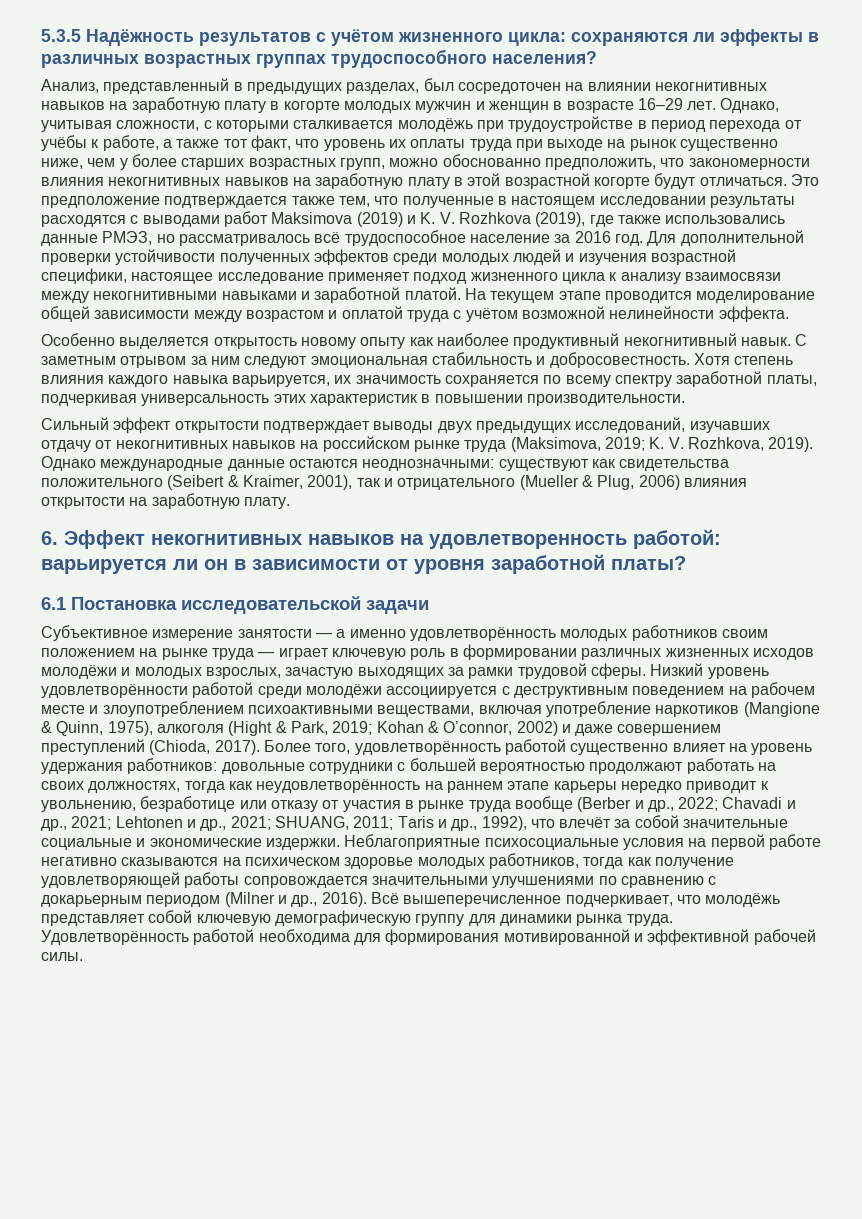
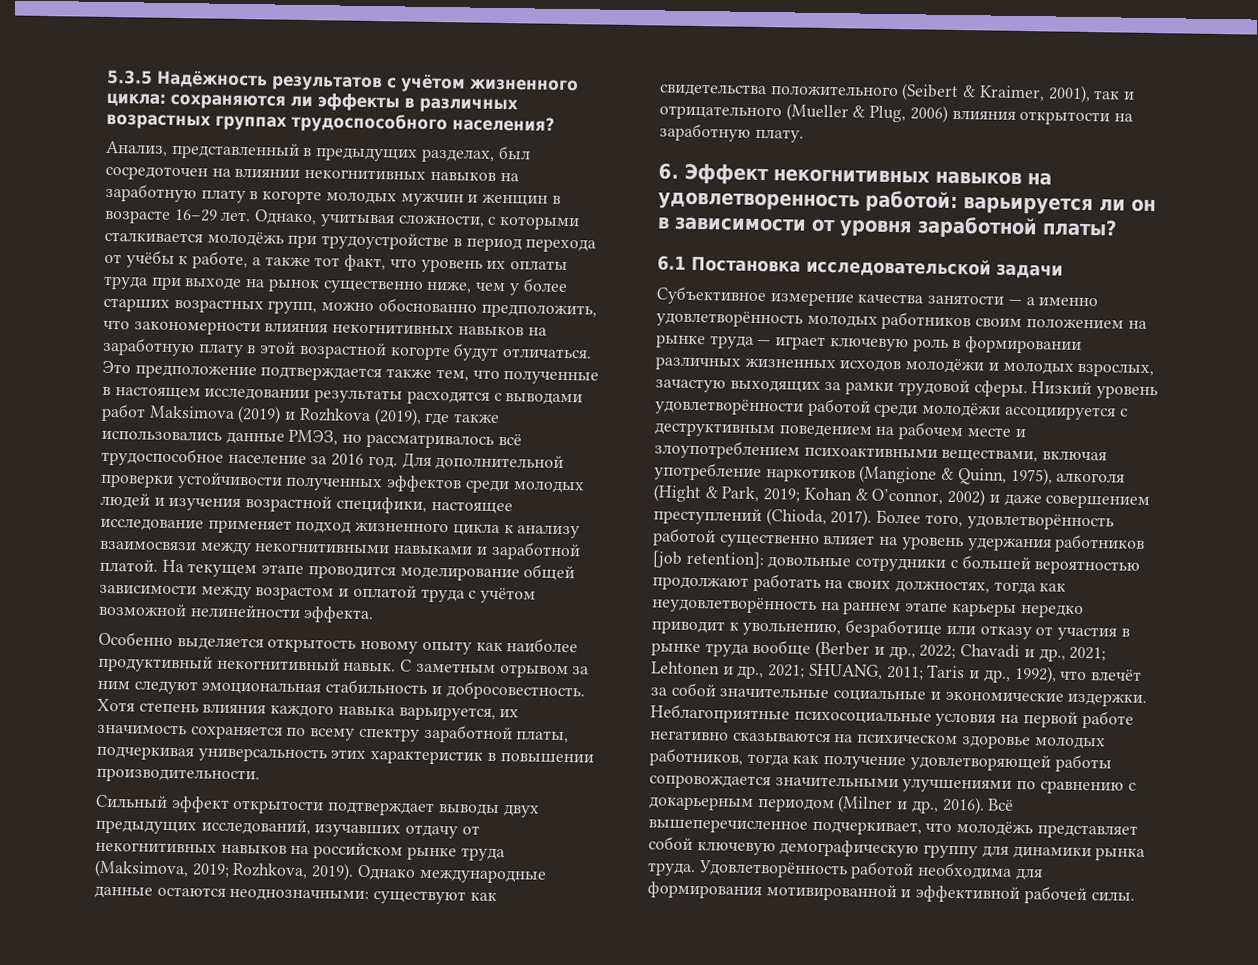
- Это предположение подтверждается также тем, что полученные в настоящем исследовании результаты расходятся с выводами работ Maksimova (2019) и K. V. Rozhkova (2019), где также использовались данные РМЭЗ, но рассматривалось всё трудоспособное население за 2016 год.
+ Это предположение подтверждается также тем, что полученные в настоящем исследовании результаты расходятся с выводами работ Maksimova (2019) и Rozhkova (2019), где также использовались данные РМЭЗ, но рассматривалось всё трудоспособное население за 2016 год.
- Сильный эффект открытости подтверждает выводы двух предыдущих исследований, изучавших отдачу от некогнитивных навыков на российском рынке труда (Maksimova, 2019; K. V. Rozhkova, 2019).
+ Сильный эффект открытости подтверждает выводы двух предыдущих исследований, изучавших отдачу от некогнитивных навыков на российском рынке труда (Maksimova, 2019; Rozhkova, 2019).
- Субъективное измерение занятости — а именно удовлетворённость молодых работников своим положением на рынке труда — играет ключевую роль в формировании различных жизненных исходов молодёжи и молодых взрослых, зачастую выходящих за рамки трудовой сферы.
+ Субъективное измерение качества занятости — а именно удовлетворённость молодых работников своим положением на рынке труда — играет ключевую роль в формировании различных жизненных исходов молодёжи и молодых взрослых, зачастую выходящих за рамки трудовой сферы.
- Более того, удовлетворённость работой существенно влияет на уровень удержания работников:
+ Более того, удовлетворённость работой существенно влияет на уровень удержания работников [job retention]:

